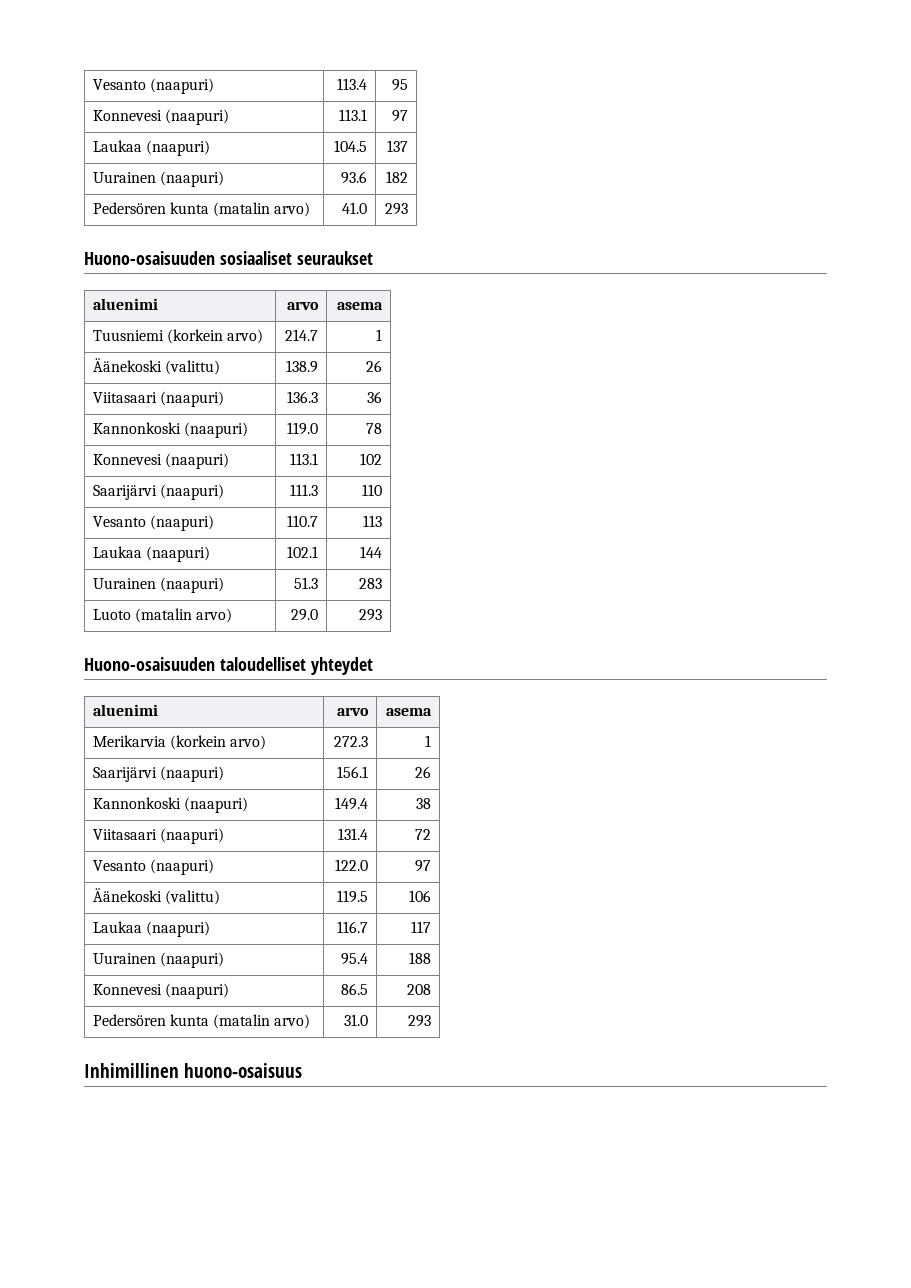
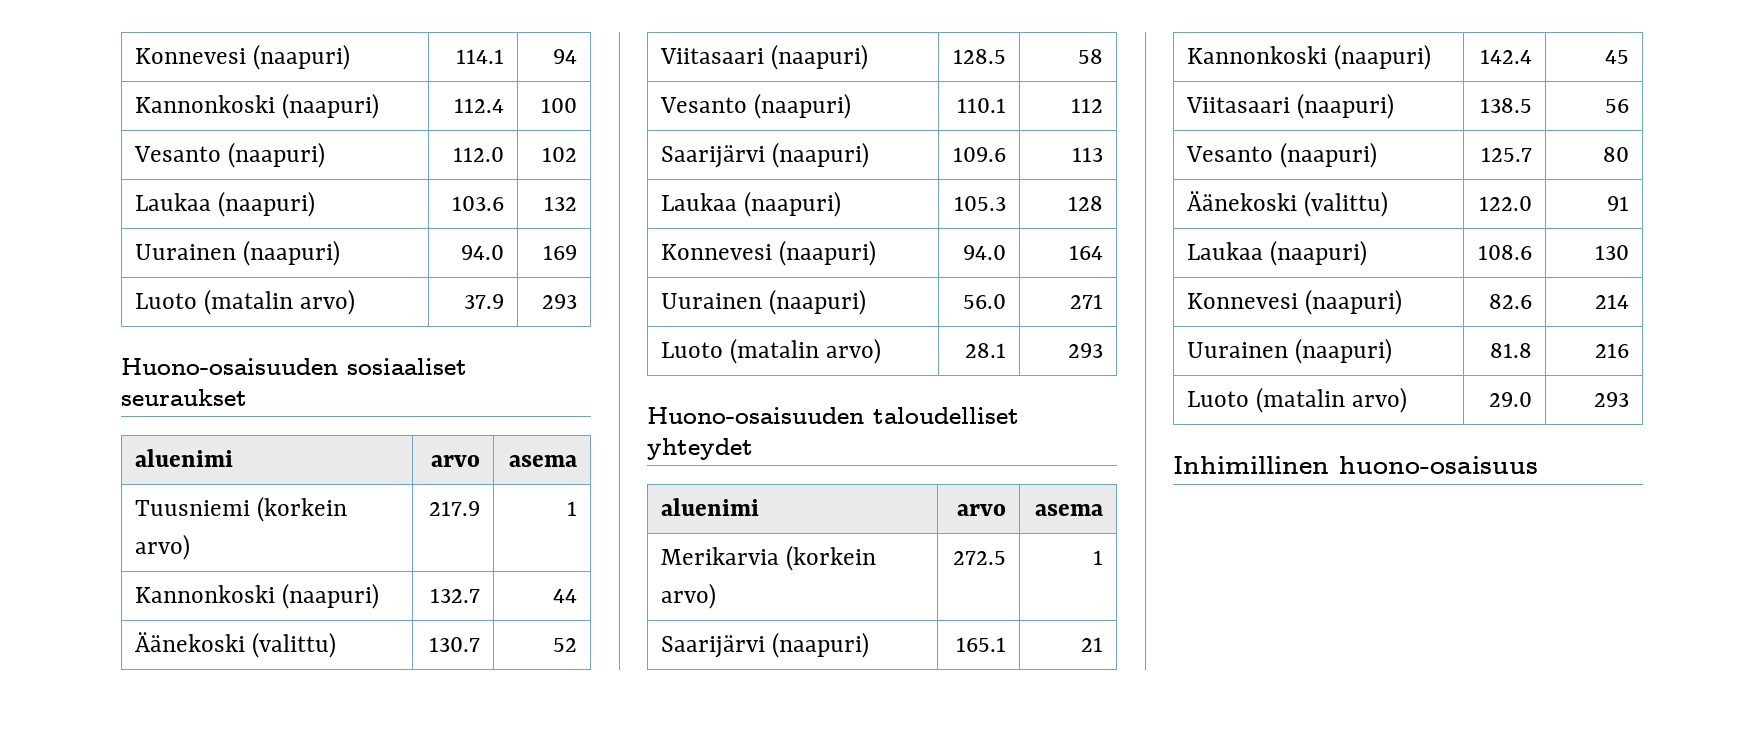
- Vesanto (naapuri) | 113.4 | 95
- Konnevesi (naapuri) | 113.1 | 97
- Laukaa (naapuri) | 104.5 | 137
- Uurainen (naapuri) | 93.6 | 182
- Pedersören kunta (matalin arvo) | 41.0 | 293
+ Konnevesi (naapuri) | 114.1 | 94
+ Kannonkoski (naapuri) | 112.4 | 100
+ Vesanto (naapuri) | 112.0 | 102
+ Laukaa (naapuri) | 103.6 | 132
+ Uurainen (naapuri) | 94.0 | 169
+ Luoto (matalin arvo) | 37.9 | 293
- Tuusniemi (korkein arvo) | 214.7 | 1
- Äänekoski (valittu) | 138.9 | 26
- Viitasaari (naapuri) | 136.3 | 36
- Kannonkoski (naapuri) | 119.0 | 78
- Konnevesi (naapuri) | 113.1 | 102
- Saarijärvi (naapuri) | 111.3 | 110
- Vesanto (naapuri) | 110.7 | 113
- Laukaa (naapuri) | 102.1 | 144
- Uurainen (naapuri) | 51.3 | 283
- Luoto (matalin arvo) | 29.0 | 293
+ Tuusniemi (korkein arvo) | 217.9 | 1
+ Kannonkoski (naapuri) | 132.7 | 44
+ Äänekoski (valittu) | 130.7 | 52
+ Viitasaari (naapuri) | 128.5 | 58
+ Vesanto (naapuri) | 110.1 | 112
+ Saarijärvi (naapuri) | 109.6 | 113
+ Laukaa (naapuri) | 105.3 | 128
+ Konnevesi (naapuri) | 94.0 | 164
+ Uurainen (naapuri) | 56.0 | 271
+ Luoto (matalin arvo) | 28.1 | 293
- Merikarvia (korkein arvo) | 272.3 | 1
+ Merikarvia (korkein arvo) | 272.5 | 1
- Saarijärvi (naapuri) | 156.1 | 26
- Kannonkoski (naapuri) | 149.4 | 38
- Viitasaari (naapuri) | 131.4 | 72
- Vesanto (naapuri) | 122.0 | 97
- Äänekoski (valittu) | 119.5 | 106
- Laukaa (naapuri) | 116.7 | 117
- Uurainen (naapuri) | 95.4 | 188
- Konnevesi (naapuri) | 86.5 | 208
- Pedersören kunta (matalin arvo) | 31.0 | 293
+ Saarijärvi (naapuri) | 165.1 | 21
+ Kannonkoski (naapuri) | 142.4 | 45
+ Viitasaari (naapuri) | 138.5 | 56
+ Vesanto (naapuri) | 125.7 | 80
+ Äänekoski (valittu) | 122.0 | 91
+ Laukaa (naapuri) | 108.6 | 130
+ Konnevesi (naapuri) | 82.6 | 214
+ Uurainen (naapuri) | 81.8 | 216
+ Luoto (matalin arvo) | 29.0 | 293

